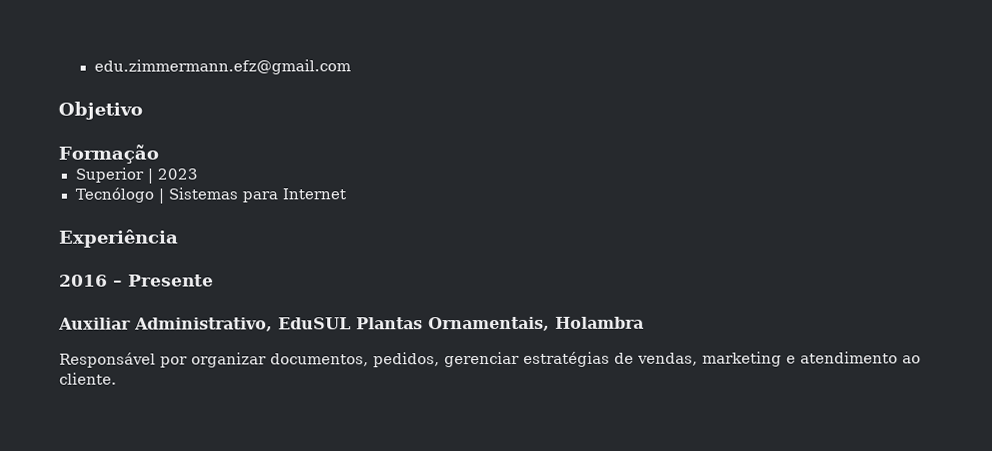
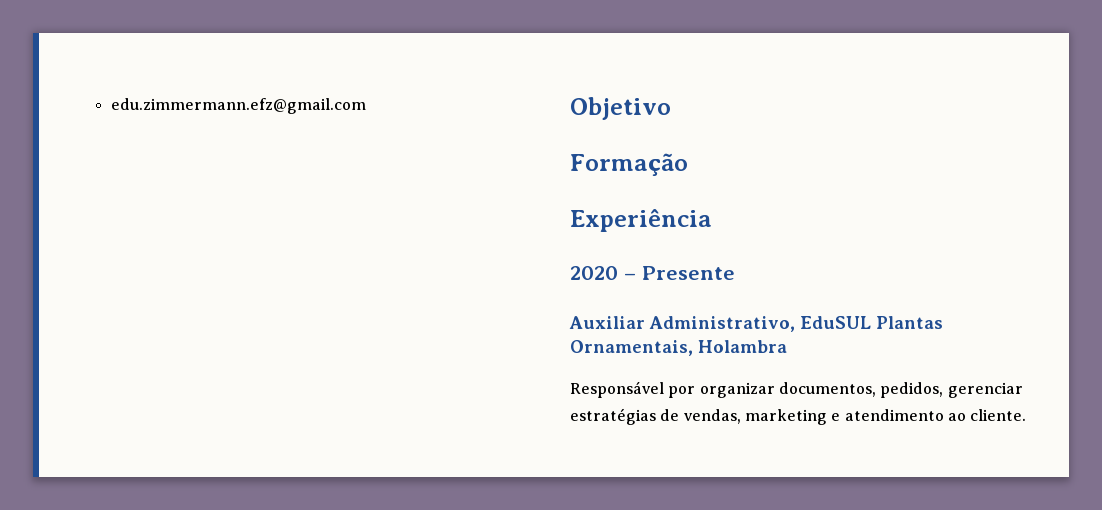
- Superior | 2023
- Tecnólogo | Sistemas para Internet
- 2016 – Presente
+ 2020 – Presente

